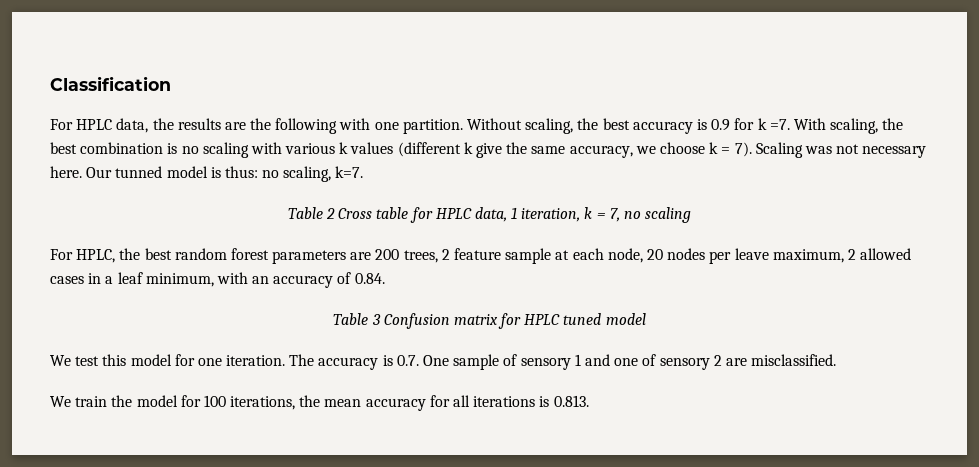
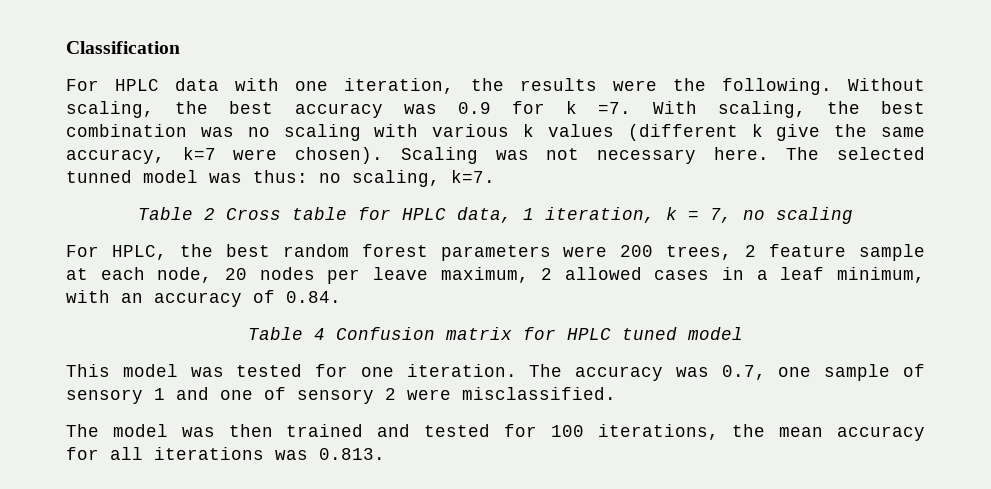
- For HPLC data, the results are the following with one partition.
+ For HPLC data with one iteration, the results were the following.
- Without scaling, the best accuracy is 0.9 for k =7.
+ Without scaling, the best accuracy was 0.9 for k =7.
- With scaling, the best combination is no scaling with various k values (different k give the same accuracy, we choose k = 7).
+ With scaling, the best combination was no scaling with various k values (different k give the same accuracy, k=7 were chosen).
- Our tunned model is thus: no scaling, k=7.
+ The selected tunned model was thus: no scaling, k=7.
- For HPLC, the best random forest parameters are 200 trees, 2 feature sample at each node, 20 nodes per leave maximum, 2 allowed cases in a leaf minimum, with an accuracy of 0.84.
+ For HPLC, the best random forest parameters were 200 trees, 2 feature sample at each node, 20 nodes per leave maximum, 2 allowed cases in a leaf minimum, with an accuracy of 0.84.
- Table 3 Confusion matrix for HPLC tuned model
+ Table 4 Confusion matrix for HPLC tuned model
- We test this model for one iteration.
+ This model was tested for one iteration.
- The accuracy is 0.7. One sample of sensory 1 and one of sensory 2 are misclassified.
+ The accuracy was 0.7, one sample of sensory 1 and one of sensory 2 were misclassified.
- We train the model for 100 iterations, the mean accuracy for all iterations is 0.813.
+ The model was then trained and tested for 100 iterations, the mean accuracy for all iterations was 0.813.

